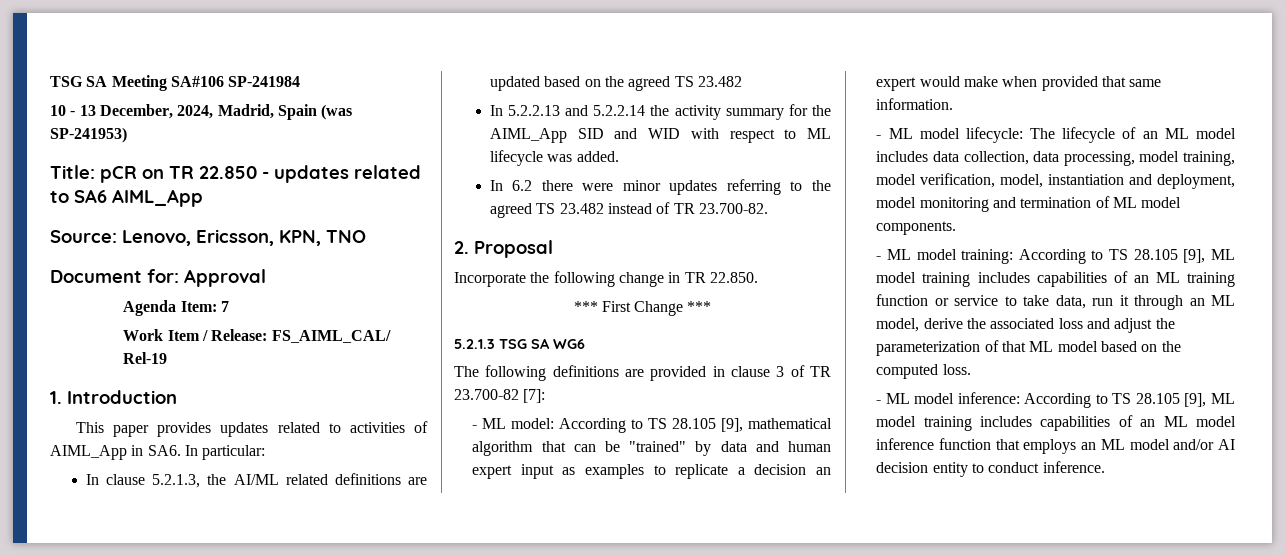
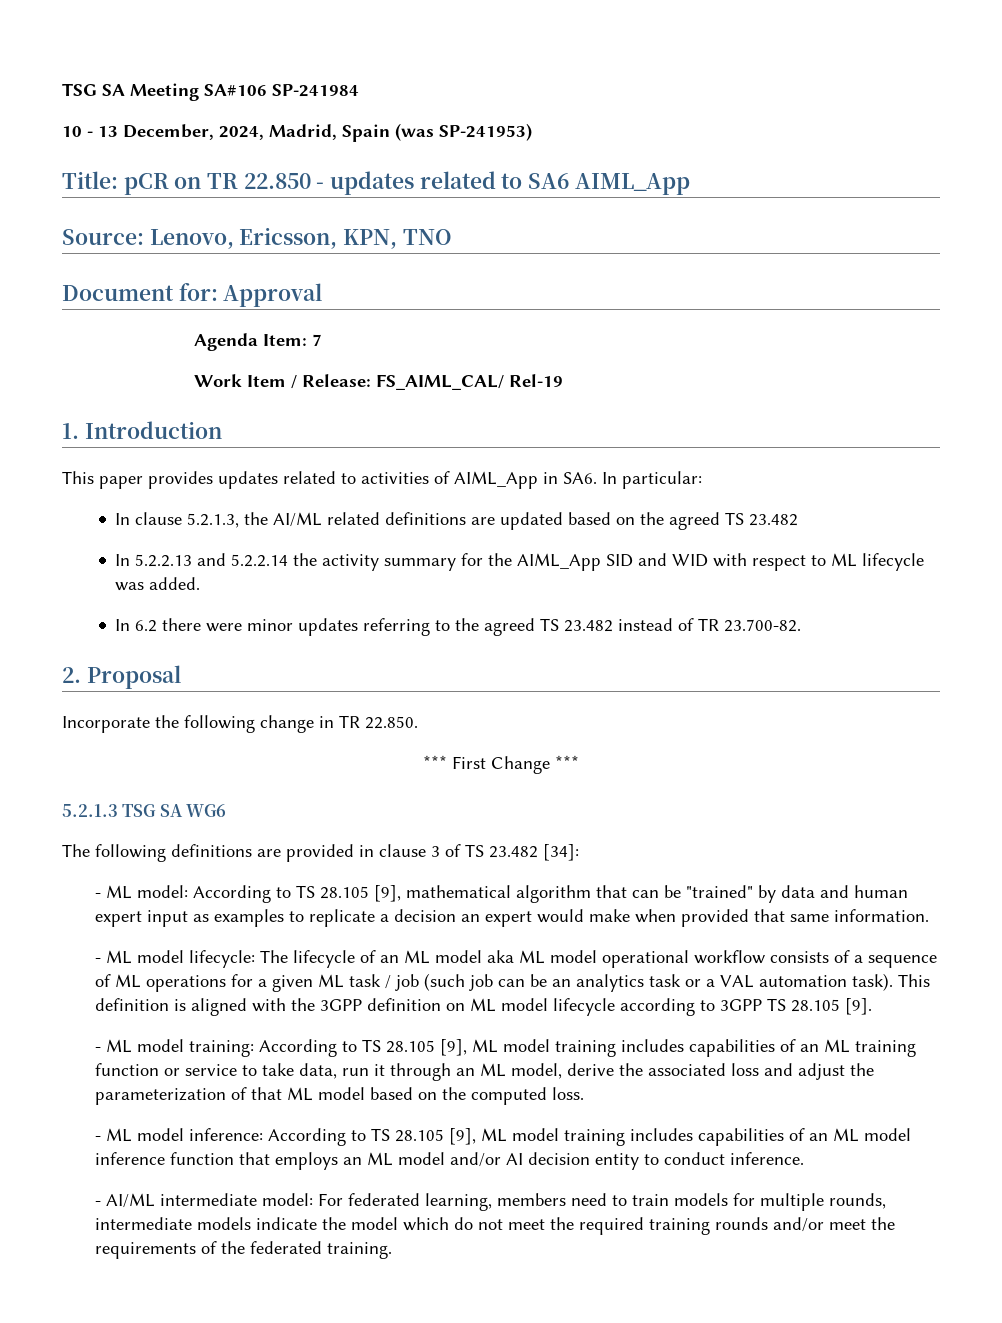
- The following definitions are provided in clause 3 of TR 23.700-82 [7]:
+ The following definitions are provided in clause 3 of TS 23.482 [34]:
- - ML model lifecycle: The lifecycle of an ML model includes data collection, data processing, model training, model verification, model, instantiation and deployment, model monitoring and termination of ML model components.
+ - ML model lifecycle: The lifecycle of an ML model aka ML model operational workflow consists of a sequence of ML operations for a given ML task / job (such job can be an analytics task or a VAL automation task). This definition is aligned with the 3GPP definition on ML model lifecycle according to 3GPP TS 28.105 [9].
+ - AI/ML intermediate model: For federated learning, members need to train models for multiple rounds, intermediate models indicate the model which do not meet the required training rounds and/or meet the requirements of the federated training.

